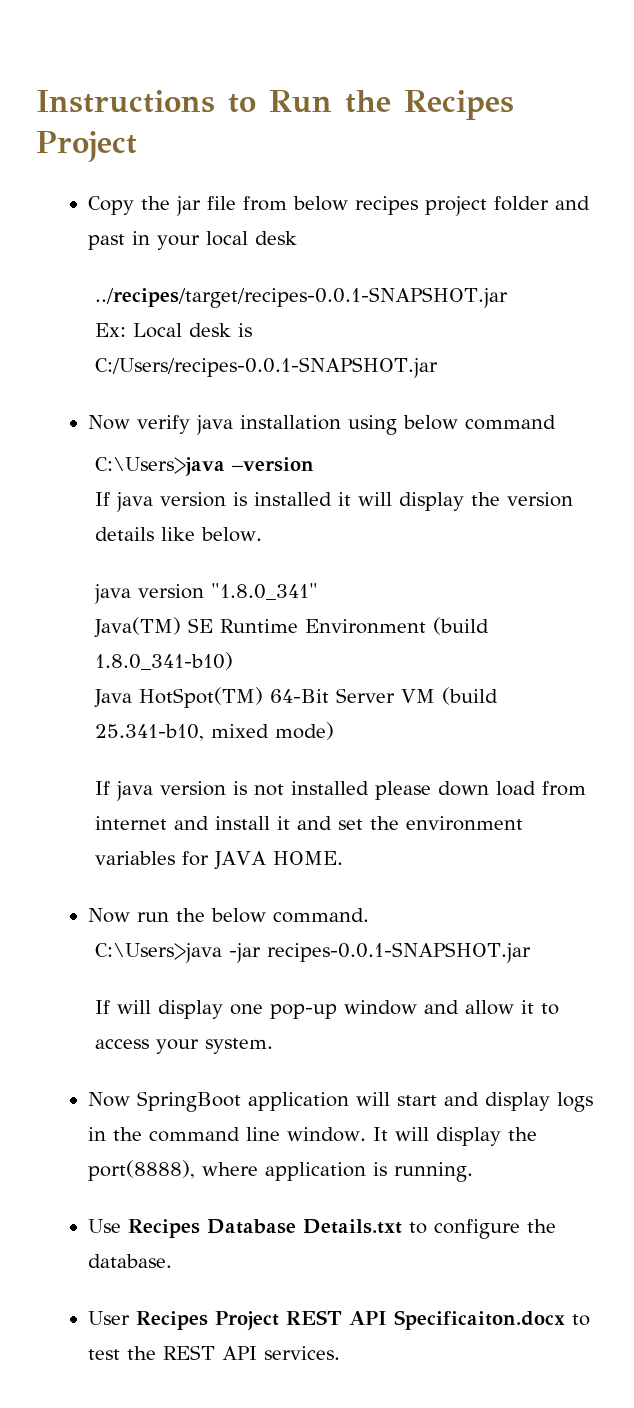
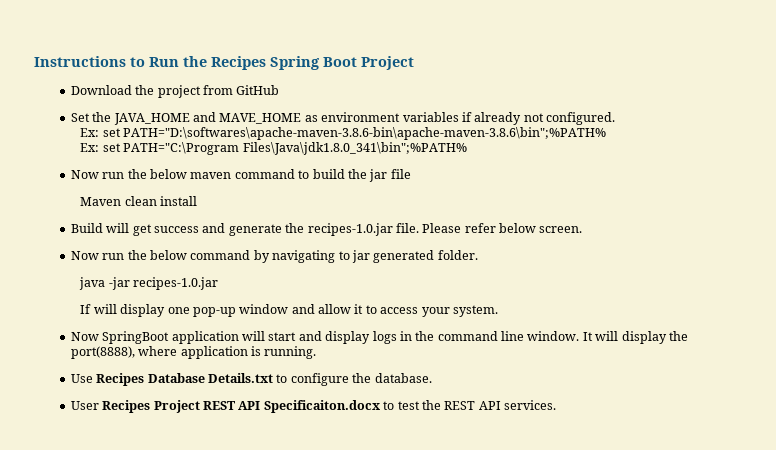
- Instructions to Run the Recipes Project
+ Instructions to Run the Recipes Spring Boot Project
- Copy the jar file from below recipes project folder and past in your local desk
- ../recipes/target/recipes-0.0.1-SNAPSHOT.jar
- Ex: Local desk is C:/Users/recipes-0.0.1-SNAPSHOT.jar
- Now verify java installation using below command
- C:\Users>java –version
- If java version is installed it will display the version details like below.
- java version "1.8.0_341"
- Java(TM) SE Runtime Environment (build 1.8.0_341-b10)
- Java HotSpot(TM) 64-Bit Server VM (build 25.341-b10, mixed mode)
- If java version is not installed please down load from internet and install it and set the environment variables for JAVA HOME.
- Now run the below command.
- C:\Users>java -jar recipes-0.0.1-SNAPSHOT.jar
+ Download the project from GitHub
+ Set the JAVA_HOME and MAVE_HOME as environment variables if already not configured.
+ Ex: set PATH="D:\softwares\apache-maven-3.8.6-bin\apache-maven-3.8.6\bin";%PATH%
+ Ex: set PATH="C:\Program Files\Java\jdk1.8.0_341\bin";%PATH%
+ Now run the below maven command to build the jar file
+ Maven clean install
+ Build will get success and generate the recipes-1.0.jar file. Please refer below screen.
+ Now run the below command by navigating to jar generated folder.
+ java -jar recipes-1.0.jar

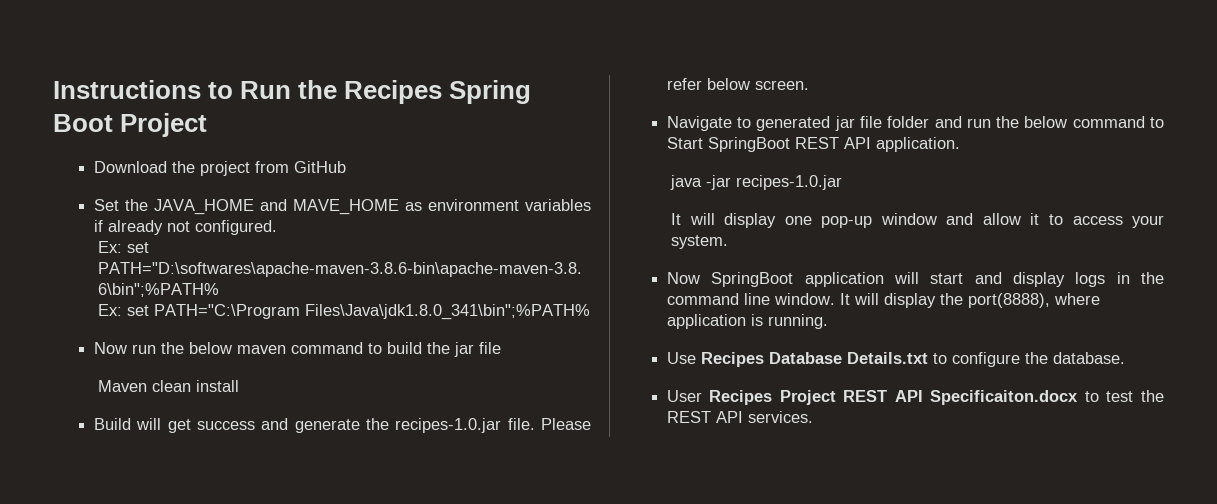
- Now run the below command by navigating to jar generated folder.
+ Navigate to generated jar file folder and run the below command to Start SpringBoot REST API application.
- If will display one pop-up window and allow it to access your system.
+ It will display one pop-up window and allow it to access your system.

